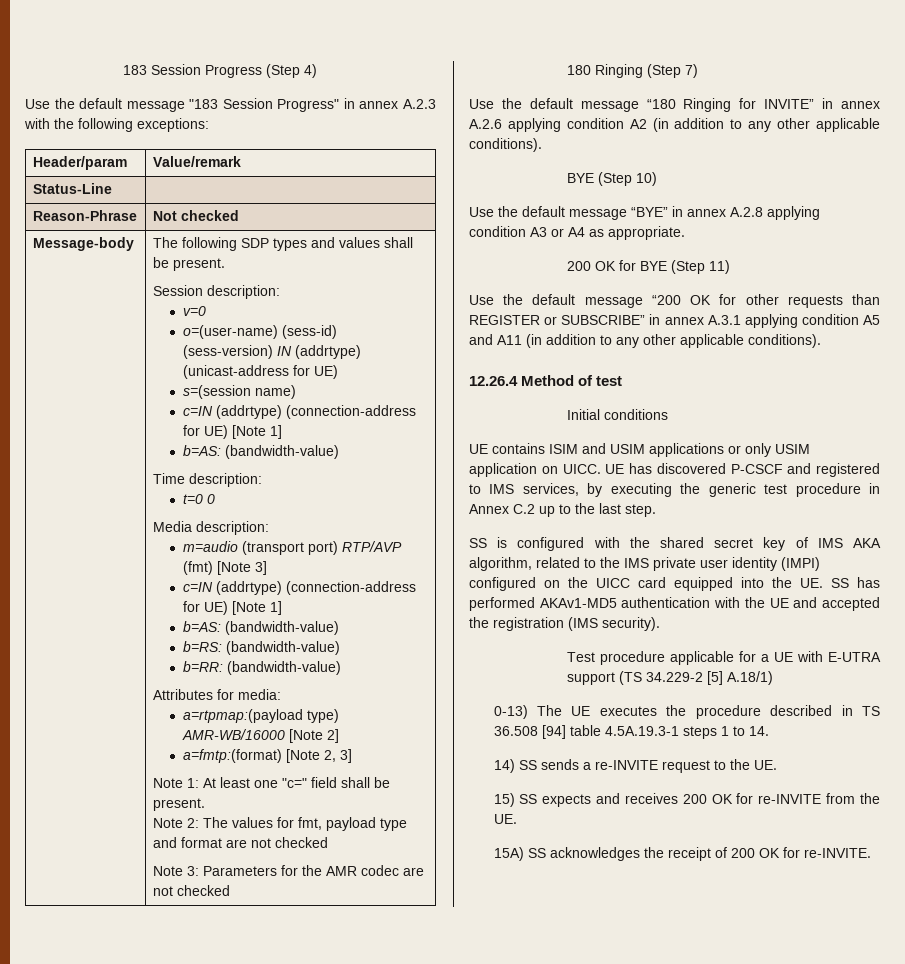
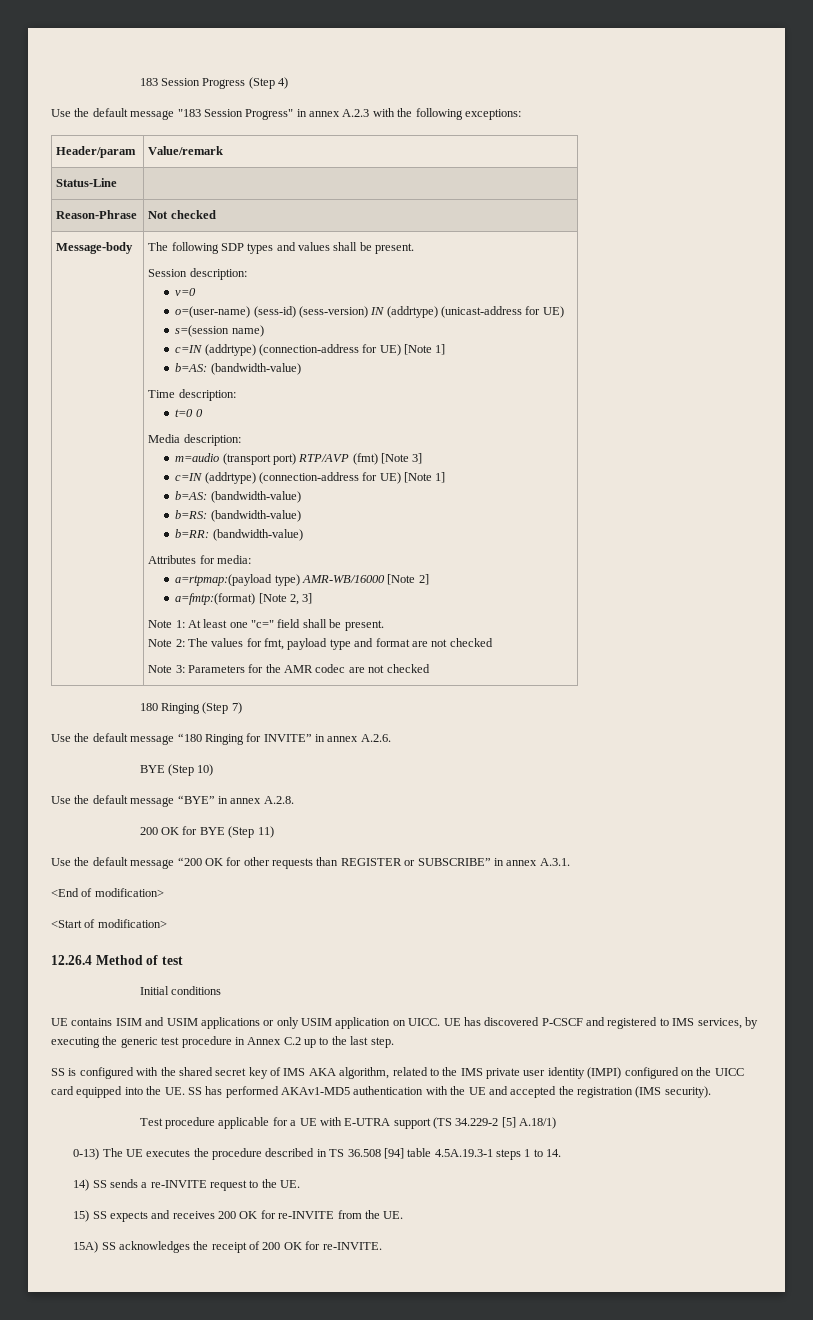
- Use the default message “180 Ringing for INVITE” in annex A.2.6 applying condition A2 (in addition to any other applicable conditions).
+ Use the default message “180 Ringing for INVITE” in annex A.2.6.
- Use the default message “BYE” in annex A.2.8 applying condition A3 or A4 as appropriate.
+ Use the default message “BYE” in annex A.2.8.
- Use the default message “200 OK for other requests than REGISTER or SUBSCRIBE” in annex A.3.1 applying condition A5 and A11 (in addition to any other applicable conditions).
+ Use the default message “200 OK for other requests than REGISTER or SUBSCRIBE” in annex A.3.1.
+ <End of modification>
+ <Start of modification>

